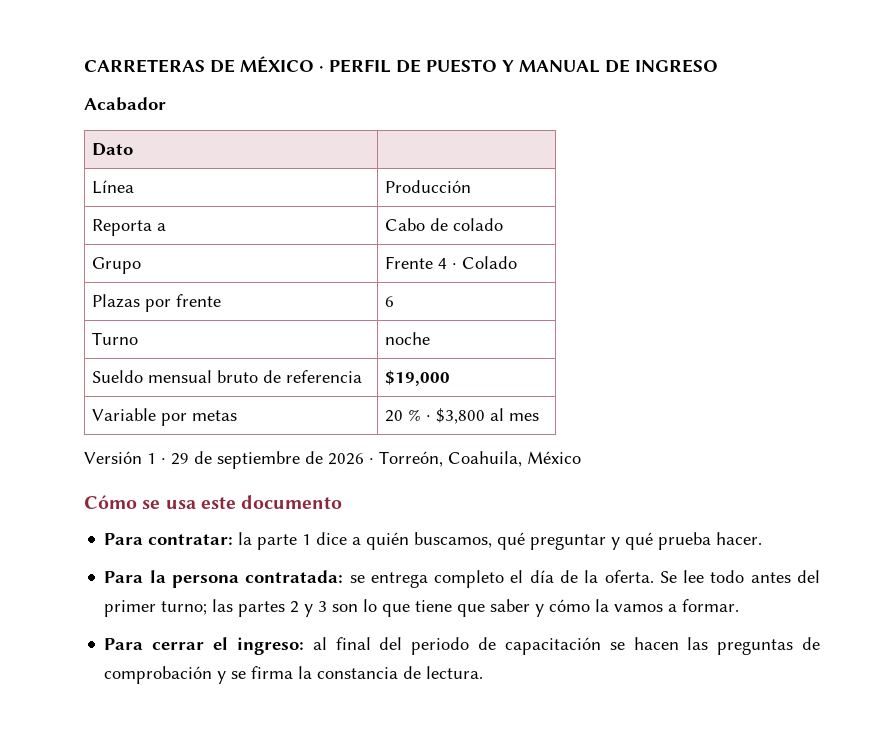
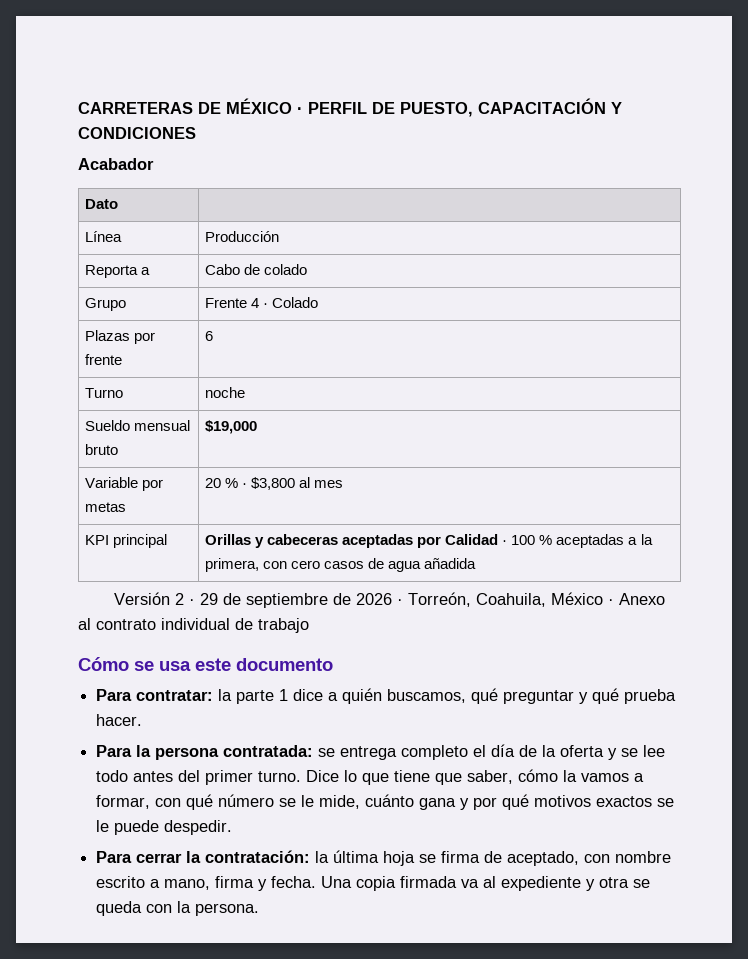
- CARRETERAS DE MÉXICO · PERFIL DE PUESTO Y MANUAL DE INGRESO
+ CARRETERAS DE MÉXICO · PERFIL DE PUESTO, CAPACITACIÓN Y CONDICIONES
- Sueldo mensual bruto de referencia | $19,000
+ Sueldo mensual bruto | $19,000
+ KPI principal | Orillas y cabeceras aceptadas por Calidad · 100 % aceptadas a la primera, con cero casos de agua añadida
- Versión 1 · 29 de septiembre de 2026 · Torreón, Coahuila, México
+ Versión 2 · 29 de septiembre de 2026 · Torreón, Coahuila, México · Anexo al contrato individual de trabajo
- Para la persona contratada: se entrega completo el día de la oferta. Se lee todo antes del primer turno; las partes 2 y 3 son lo que tiene que saber y cómo la vamos a formar.
- Para cerrar el ingreso: al final del periodo de capacitación se hacen las preguntas de comprobación y se firma la constancia de lectura.
+ Para la persona contratada: se entrega completo el día de la oferta y se lee todo antes del primer turno. Dice lo que tiene que saber, cómo la vamos a formar, con qué número se le mide, cuánto gana y por qué motivos exactos se le puede despedir.
+ Para cerrar la contratación: la última hoja se firma de aceptado, con nombre escrito a mano, firma y fecha. Una copia firmada va al expediente y otra se queda con la persona.

